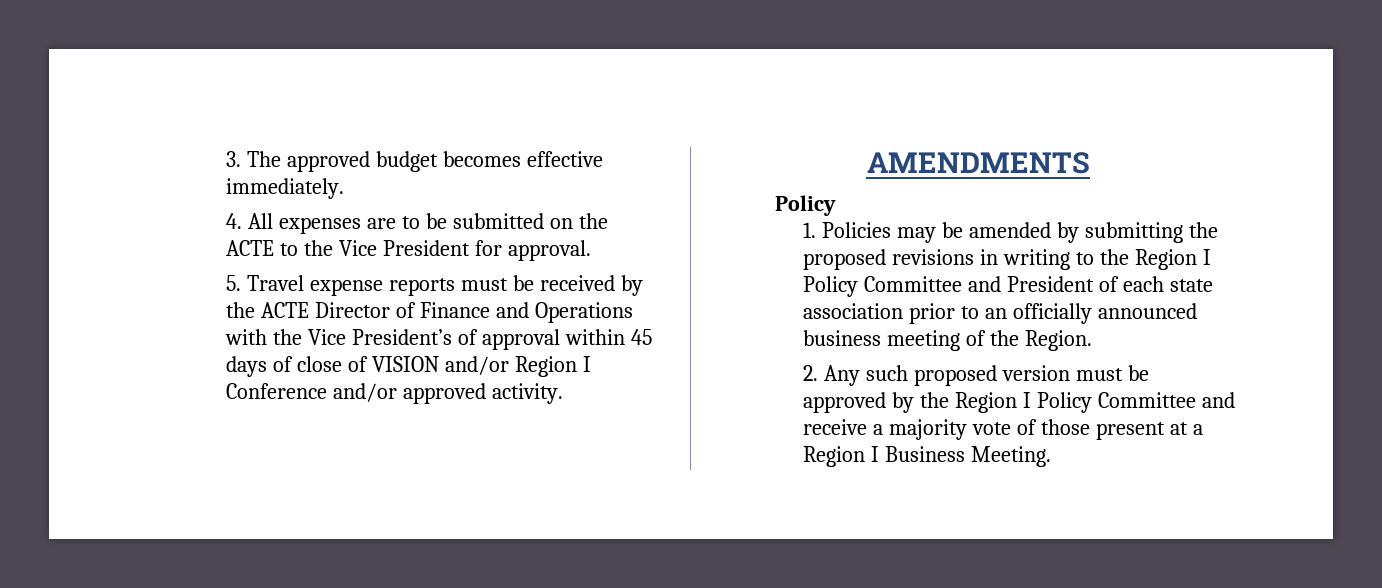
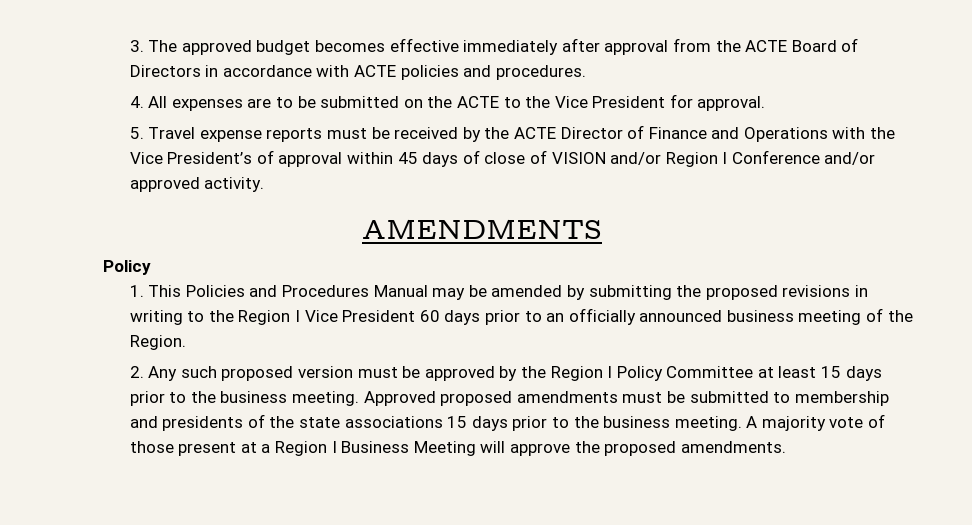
- 3. The approved budget becomes effective immediately.
+ 3. The approved budget becomes effective immediately after approval from the ACTE Board of Directors in accordance with ACTE policies and procedures.
- 1. Policies may be amended by submitting the proposed revisions in writing to the Region I Policy Committee and President of each state association prior to an officially announced business meeting of the Region.
+ 1. This Policies and Procedures Manual may be amended by submitting the proposed revisions in writing to the Region I Vice President 60 days prior to an officially announced business meeting of the Region.
- 2. Any such proposed version must be approved by the Region I Policy Committee and receive a majority vote of those present at a Region I Business Meeting.
+ 2. Any such proposed version must be approved by the Region I Policy Committee at least 15 days prior to the business meeting. Approved proposed amendments must be submitted to membership and presidents of the state associations 15 days prior to the business meeting. A majority vote of those present at a Region I Business Meeting will approve the proposed amendments.

